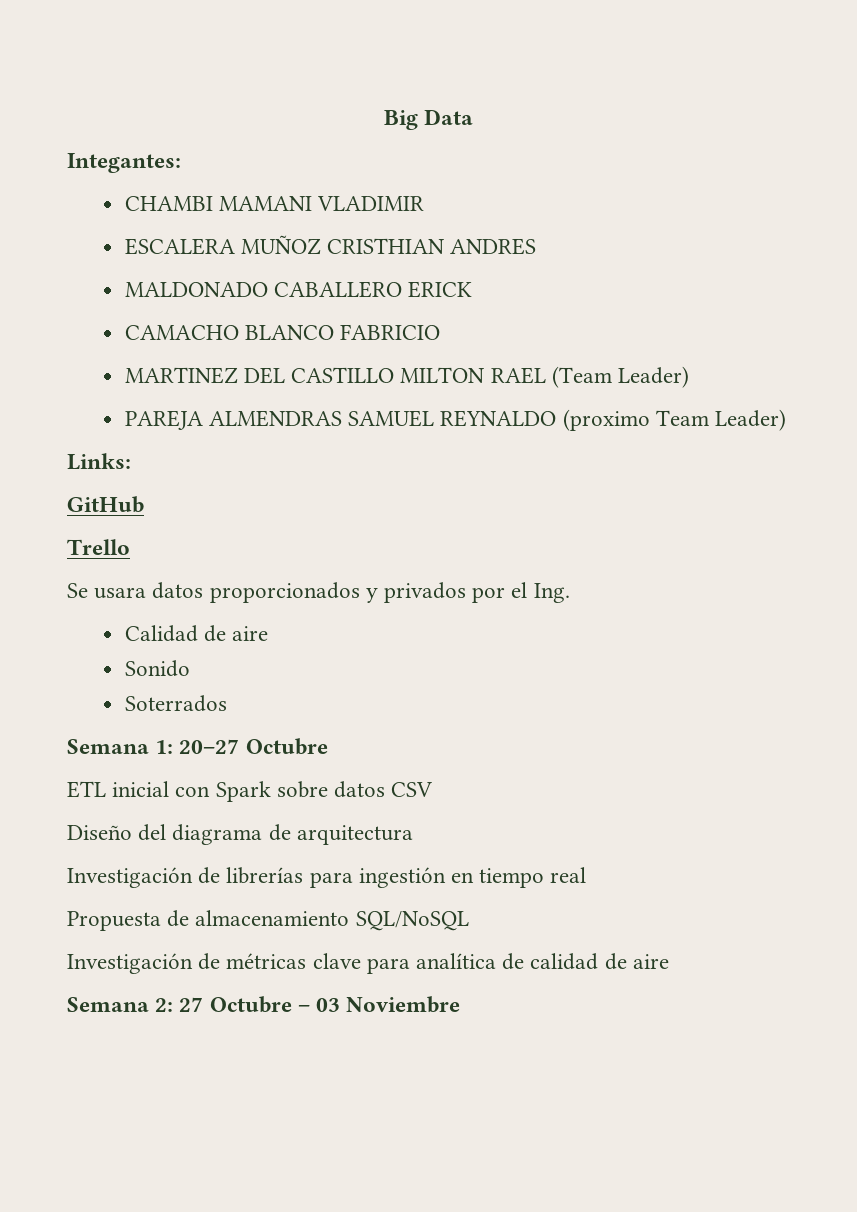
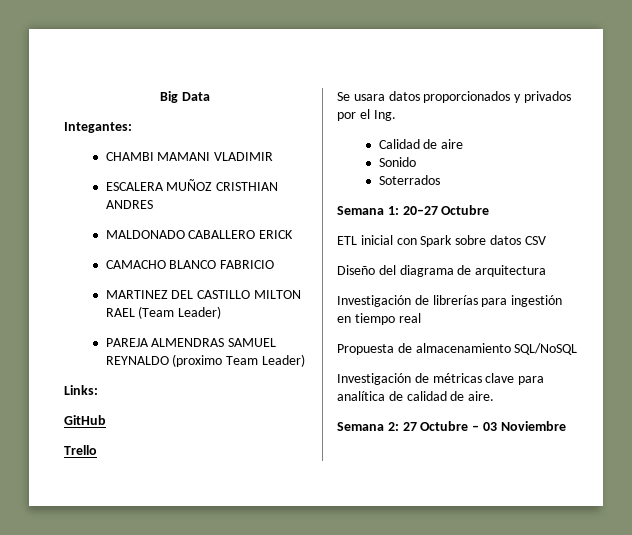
- Investigación de métricas clave para analítica de calidad de aire
+ Investigación de métricas clave para analítica de calidad de aire.

